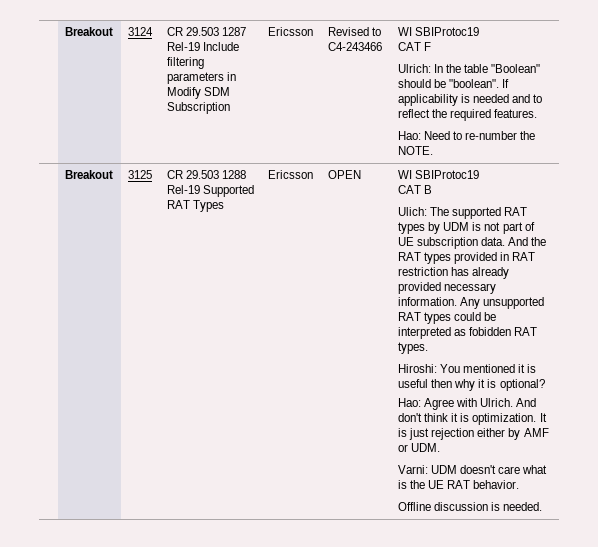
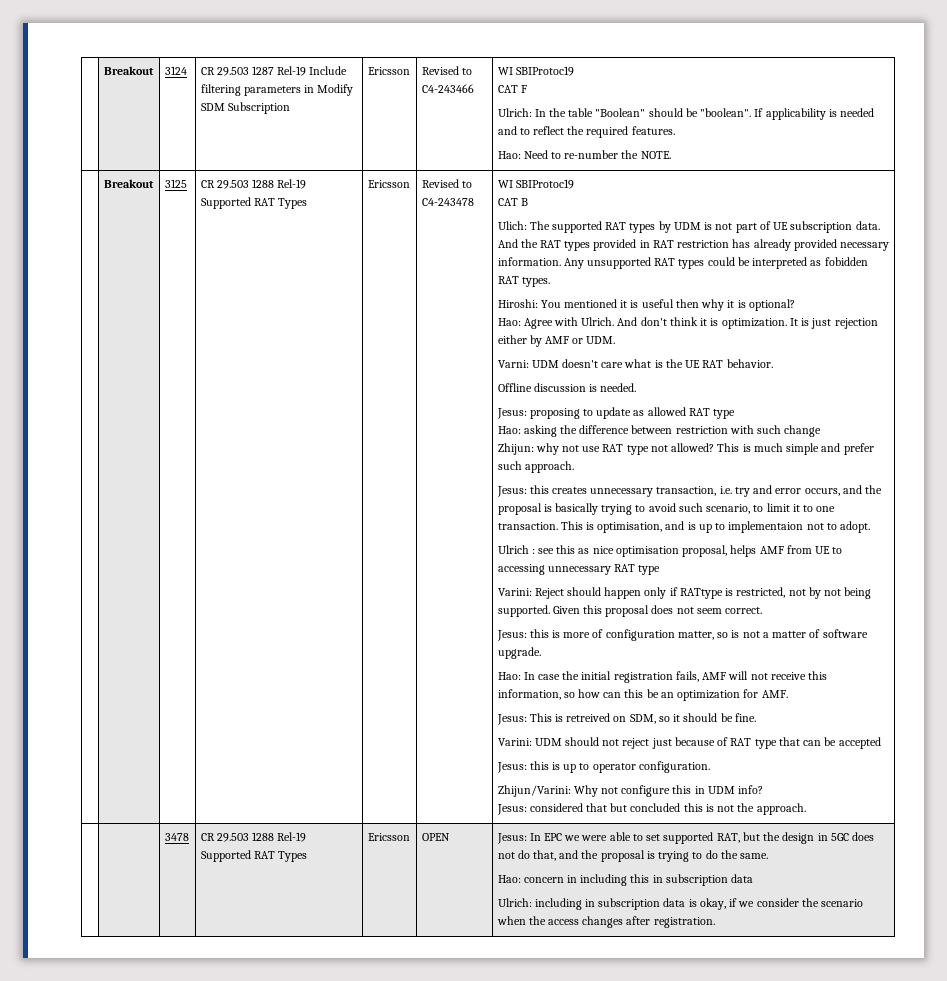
- OPEN
+ Revised to C4-243478
+ Jesus: proposing to update as allowed RAT type
+ Hao: asking the difference between restriction with such change
+ Zhijun: why not use RAT type not allowed? This is much simple and prefer such approach.
+ Jesus: this creates unnecessary transaction, i.e. try and error occurs, and the proposal is basically trying to avoid such scenario, to limit it to one transaction. This is optimisation, and is up to implementaion not to adopt.
+ Ulrich : see this as nice optimisation proposal, helps AMF from UE to accessing unnecessary RAT type
+ Varini: Reject should happen only if RATtype is restricted, not by not being supported. Given this proposal does not seem correct.
+ Jesus: this is more of configuration matter, so is not a matter of software upgrade.
+ Hao: In case the initial registration fails, AMF will not receive this information, so how can this be an optimization for AMF.
+ Jesus: This is retreived on SDM, so it should be fine.
+ Varini: UDM should not reject just because of RAT type that can be accepted
+ Jesus: this is up to operator configuration.
+ Zhijun/Varini: Why not configure this in UDM info?
+ Jesus: considered that but concluded this is not the approach.
+ | | 3478 | CR 29.503 1288 Rel-19 Supported RAT Types | Ericsson | OPEN | Jesus: In EPC we were able to set supported RAT, but the design in 5GC does not do that, and the proposal is trying to do the same.
+ Hao: concern in including this in subscription data
+ Ulrich: including in subscription data is okay, if we consider the scenario when the access changes after registration.

